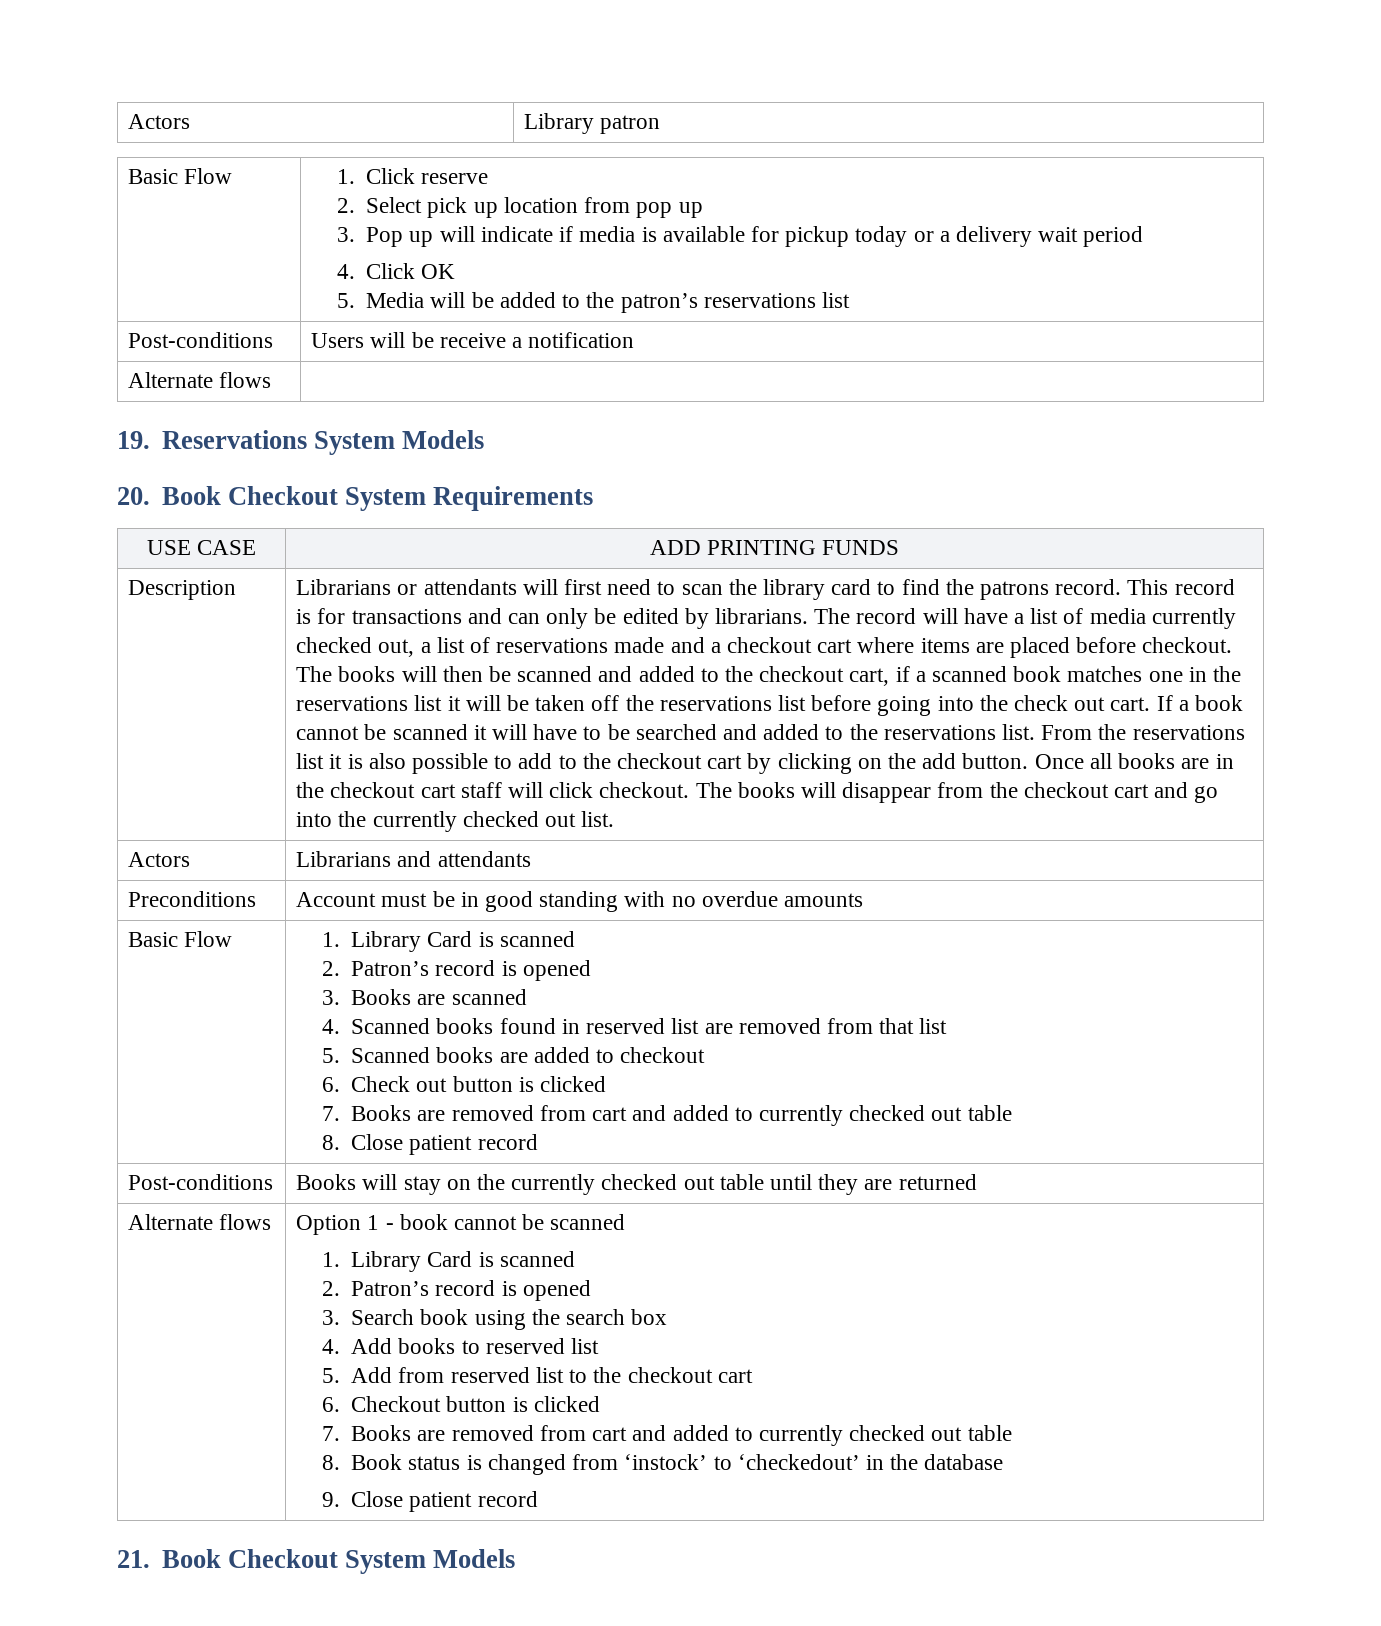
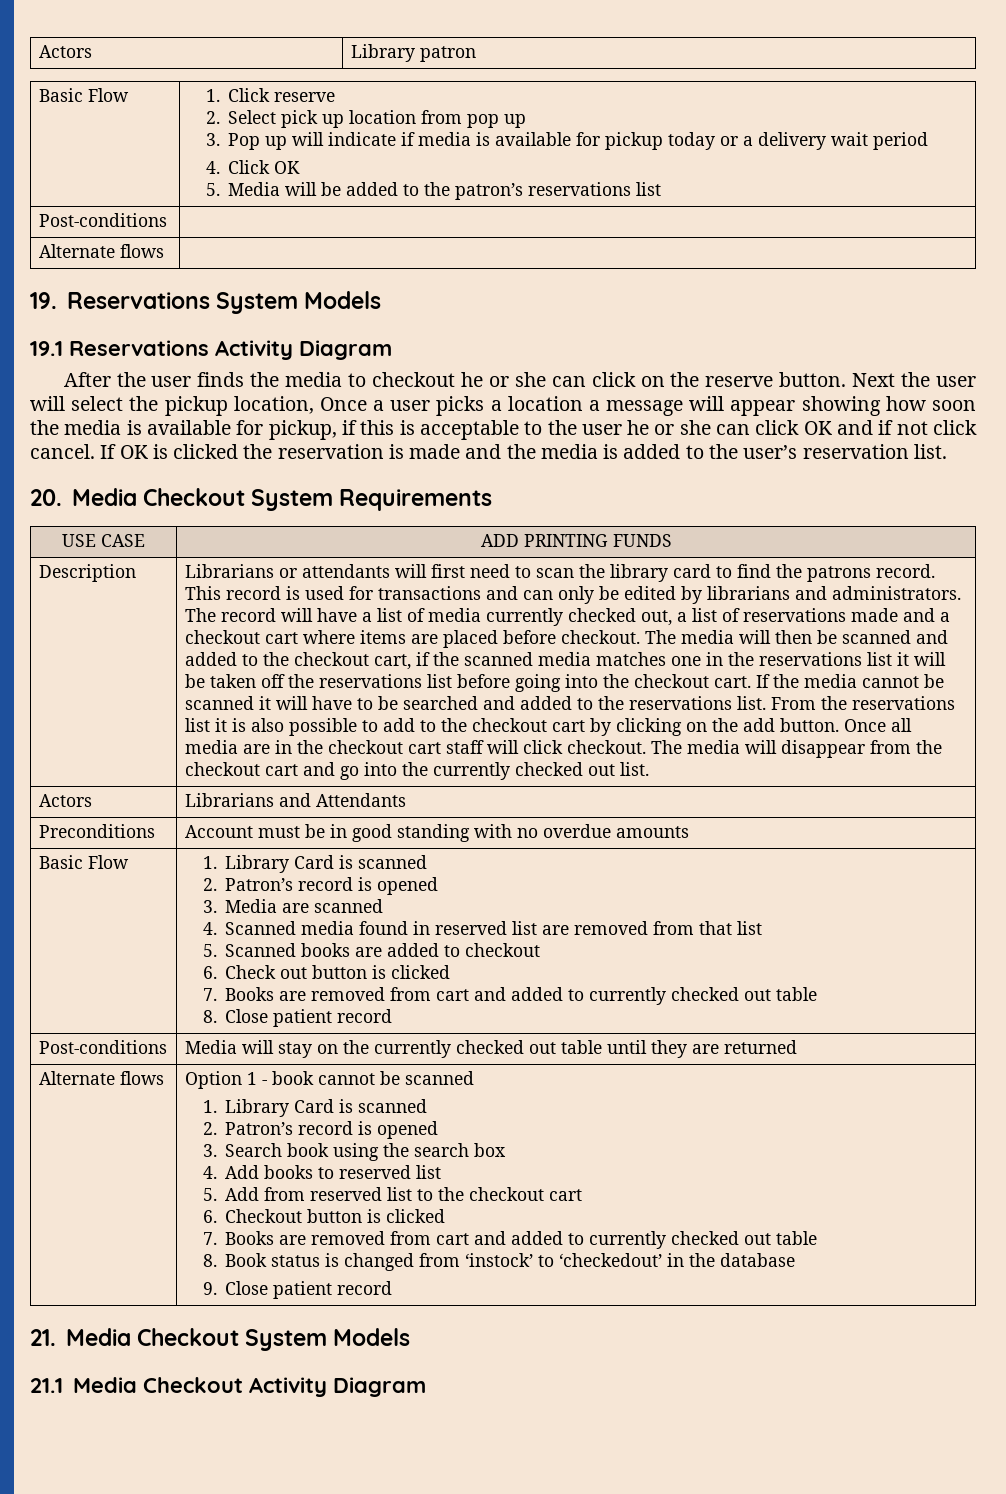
  5. Media will be added to the patron’s reservations list
- Post-conditions | Users will be receive a notification
+ Post-conditions |
+ 19.1 Reservations Activity Diagram
+ After the user finds the media to checkout he or she can click on the reserve button. Next the user will select the pickup location, Once a user picks a location a message will appear showing how soon the media is available for pickup, if this is acceptable to the user he or she can click OK and if not click cancel. If OK is clicked the reservation is made and the media is added to the user’s reservation list.
- 20. Book Checkout System Requirements
+ 20. Media Checkout System Requirements
- This record is for transactions and can only be edited by librarians.
+ This record is used for transactions and can only be edited by librarians and administrators.
- The books will then be scanned and added to the checkout cart, if a scanned book matches one in the reservations list it will be taken off the reservations list before going into the check out cart. If a book cannot be scanned it will have to be searched and added to the reservations list.
+ The media will then be scanned and added to the checkout cart, if the scanned media matches one in the reservations list it will be taken off the reservations list before going into the checkout cart. If the media cannot be scanned it will have to be searched and added to the reservations list.
- Once all books are in the checkout cart staff will click checkout.
+ Once all media are in the checkout cart staff will click checkout.
- The books will disappear from the checkout cart and go into the currently checked out list.
+ The media will disappear from the checkout cart and go into the currently checked out list.
- Actors | Librarians and attendants
+ Actors | Librarians and Attendants
- 3. Books are scanned
+ 3. Media are scanned
- 4. Scanned books found in reserved list are removed from that list
+ 4. Scanned media found in reserved list are removed from that list
- Post-conditions | Books will stay on the currently checked out table until they are returned
+ Post-conditions | Media will stay on the currently checked out table until they are returned
- 21. Book Checkout System Models
+ 21. Media Checkout System Models
+ 21.1 Media Checkout Activity Diagram

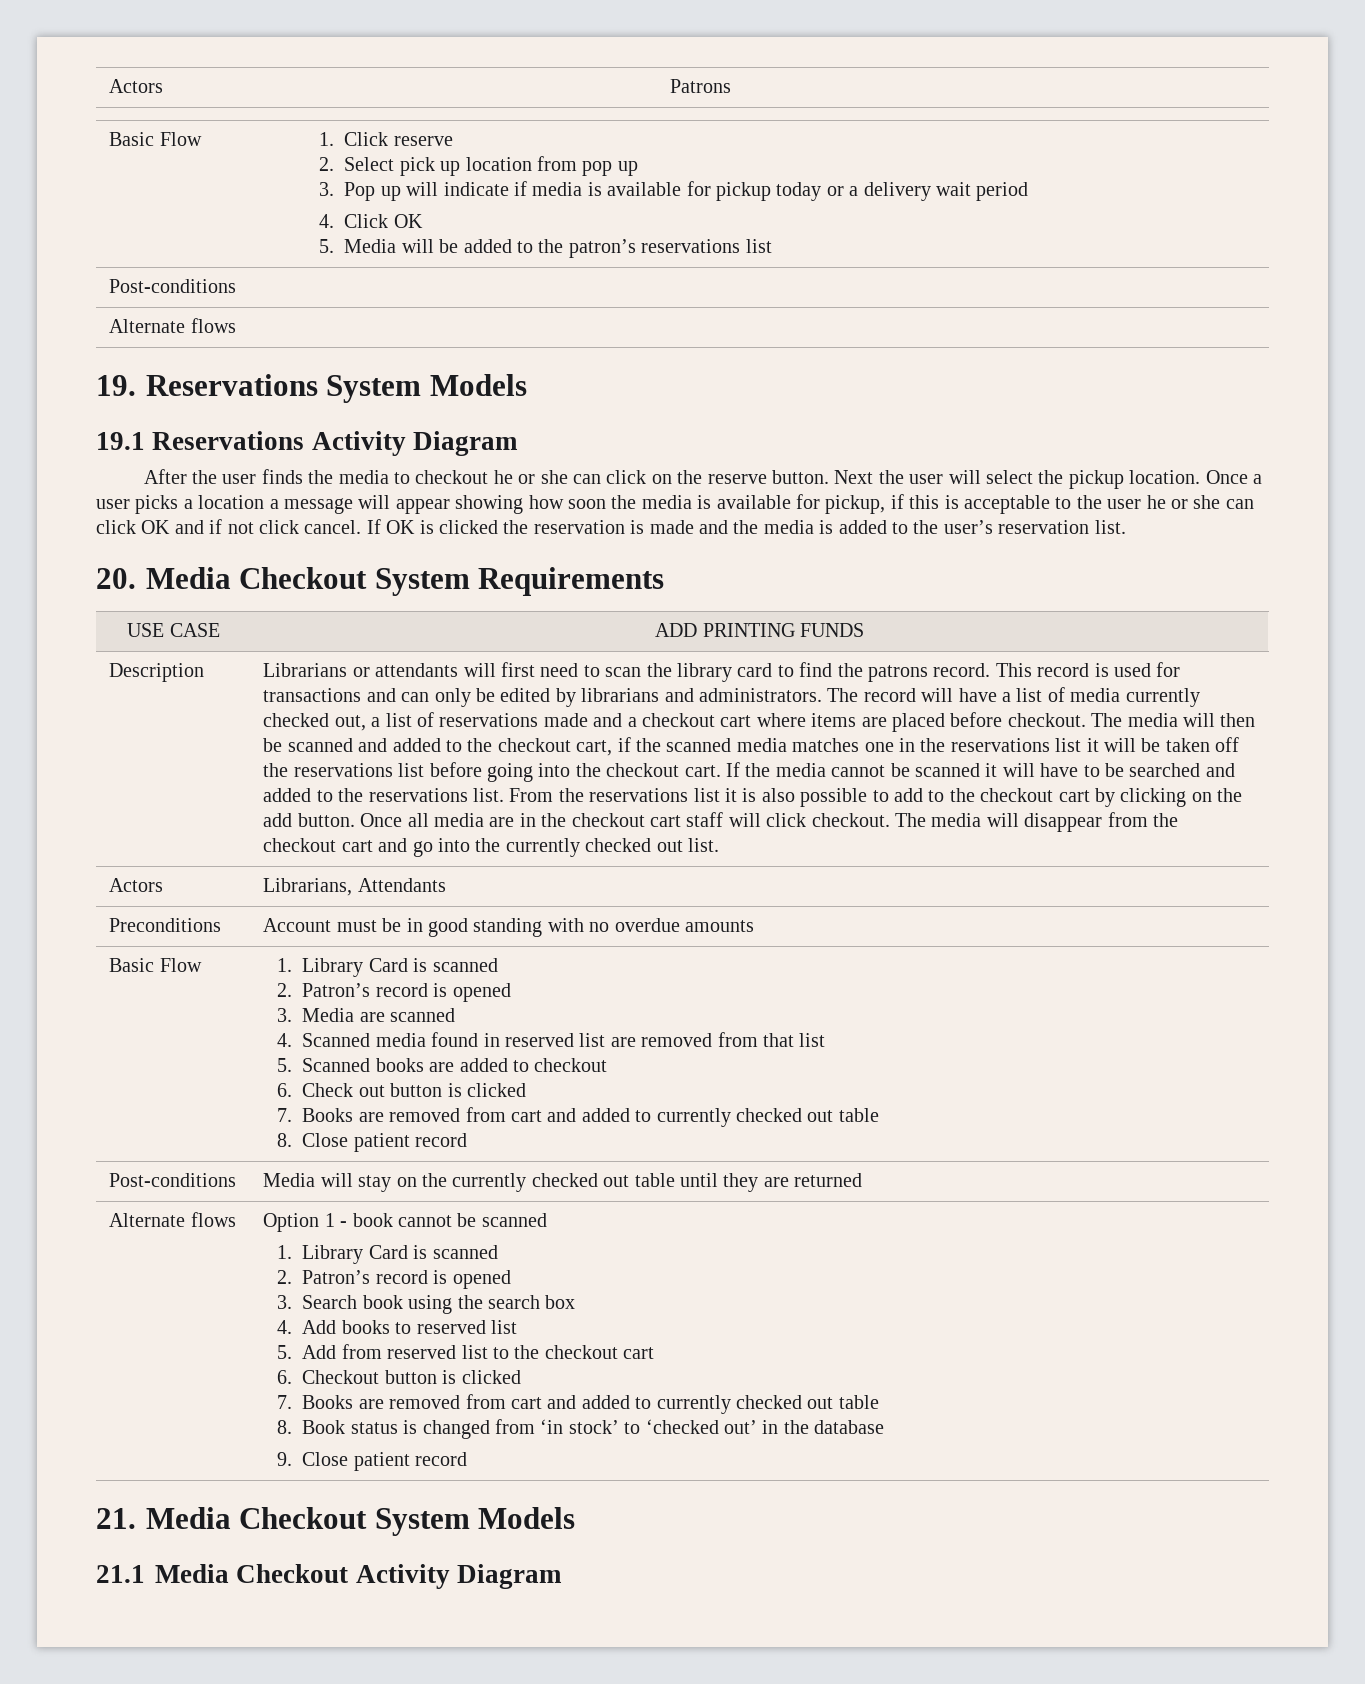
- Actors | Library patron
+ Actors | Patrons
- Next the user will select the pickup location, Once a user picks a location a message will appear showing how soon the media is available for pickup, if this is acceptable to the user he or she can click OK and if not click cancel.
+ Next the user will select the pickup location. Once a user picks a location a message will appear showing how soon the media is available for pickup, if this is acceptable to the user he or she can click OK and if not click cancel.
- Actors | Librarians and Attendants
+ Actors | Librarians, Attendants
- 8. Book status is changed from ‘instock’ to ‘checkedout’ in the database
+ 8. Book status is changed from ‘in stock’ to ‘checked out’ in the database

